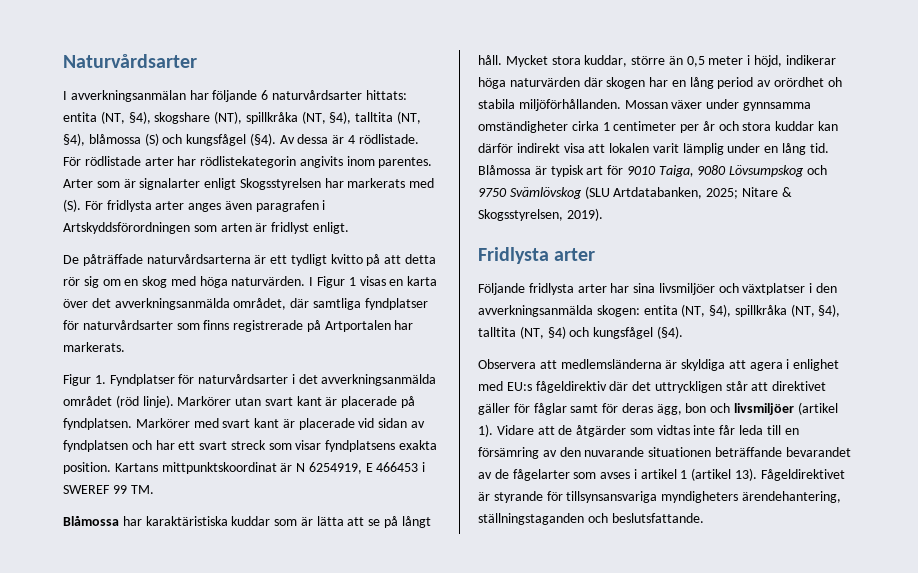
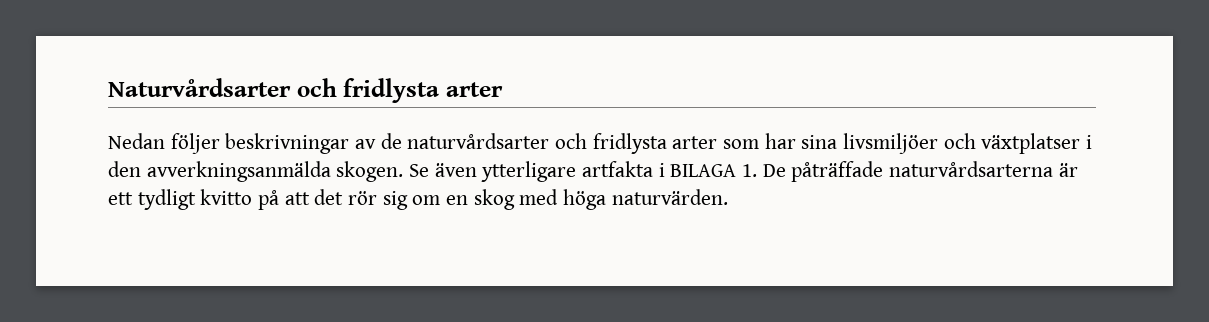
- Naturvårdsarter
- I avverkningsanmälan har följande 6 naturvårdsarter hittats: entita (NT, §4), skogshare (NT), spillkråka (NT, §4), talltita (NT, §4), blåmossa (S) och kungsfågel (§4). Av dessa är 4 rödlistade. För rödlistade arter har rödlistekategorin angivits inom parentes. Arter som är signalarter enligt Skogsstyrelsen har markerats med (S). För fridlysta arter anges även paragrafen i Artskyddsförordningen som arten är fridlyst enligt.
- De påträffade naturvårdsarterna är ett tydligt kvitto på att detta rör sig om en skog med höga naturvärden. I Figur 1 visas en karta över det avverkningsanmälda området, där samtliga fyndplatser för naturvårdsarter som finns registrerade på Artportalen har markerats.
- Figur 1. Fyndplatser för naturvårdsarter i det avverkningsanmälda området (röd linje). Markörer utan svart kant är placerade på fyndplatsen. Markörer med svart kant är placerade vid sidan av fyndplatsen och har ett svart streck som visar fyndplatsens exakta position. Kartans mittpunktskoordinat är N 6254919, E 466453 i SWEREF 99 TM.
- Blåmossa har karaktäristiska kuddar som är lätta att se på långt håll. Mycket stora kuddar, större än 0,5 meter i höjd, indikerar höga naturvärden där skogen har en lång period av orördhet oh stabila miljöförhållanden. Mossan växer under gynnsamma omständigheter cirka 1 centimeter per år och stora kuddar kan därför indirekt visa att lokalen varit lämplig under en lång tid. Blåmossa är typisk art för 9010 Taiga, 9080 Lövsumpskog och 9750 Svämlövskog (SLU Artdatabanken, 2025; Nitare & Skogsstyrelsen, 2019).
- Fridlysta arter
- Följande fridlysta arter har sina livsmiljöer och växtplatser i den avverkningsanmälda skogen: entita (NT, §4), spillkråka (NT, §4), talltita (NT, §4) och kungsfågel (§4).
- Observera att medlemsländerna är skyldiga att agera i enlighet med EU:s fågeldirektiv där det uttryckligen står att direktivet gäller för fåglar samt för deras ägg, bon och livsmiljöer (artikel 1). Vidare att de åtgärder som vidtas inte får leda till en försämring av den nuvarande situationen beträffande bevarandet av de fågelarter som avses i artikel 1 (artikel 13). Fågeldirektivet är styrande för tillsynsansvariga myndigheters ärendehantering, ställningstaganden och beslutsfattande.
+ Naturvårdsarter och fridlysta arter
+ Nedan följer beskrivningar av de naturvårdsarter och fridlysta arter som har sina livsmiljöer och växtplatser i den avverkningsanmälda skogen. Se även ytterligare artfakta i BILAGA 1. De påträffade naturvårdsarterna är ett tydligt kvitto på att det rör sig om en skog med höga naturvärden.

